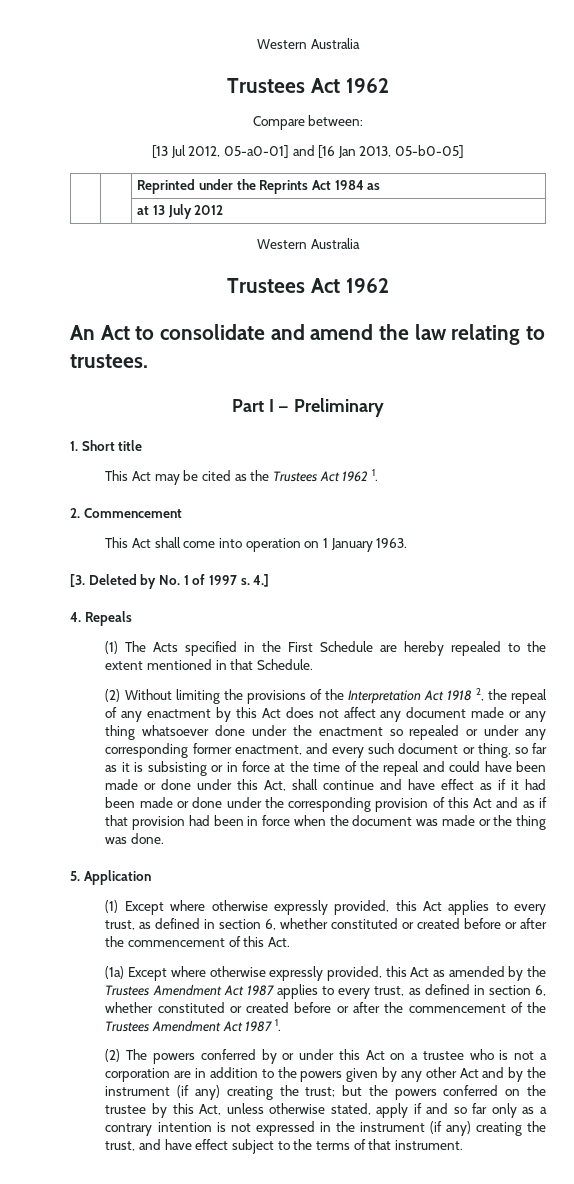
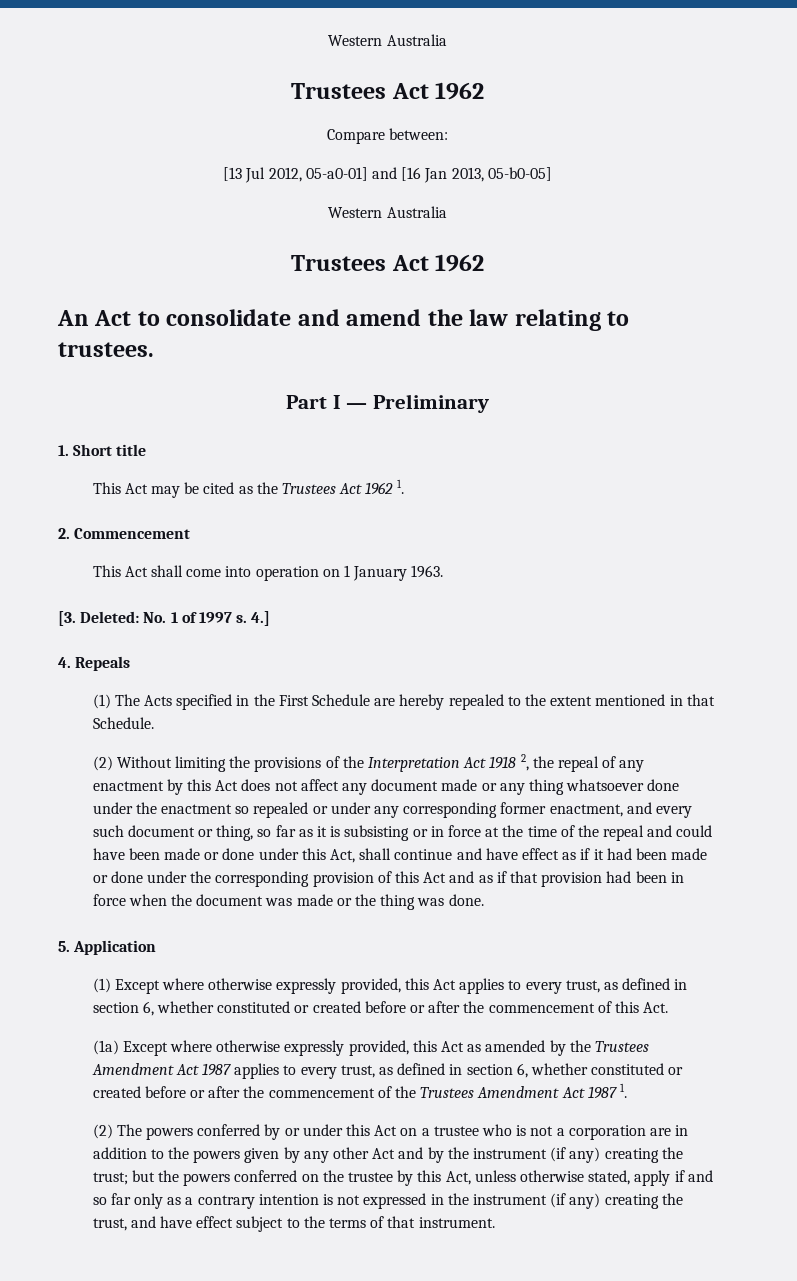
- | | Reprinted under the Reprints Act 1984 as
- | | at 13 July 2012
- [3. Deleted by No. 1 of 1997 s.
+ [3. Deleted: No. 1 of 1997 s.

